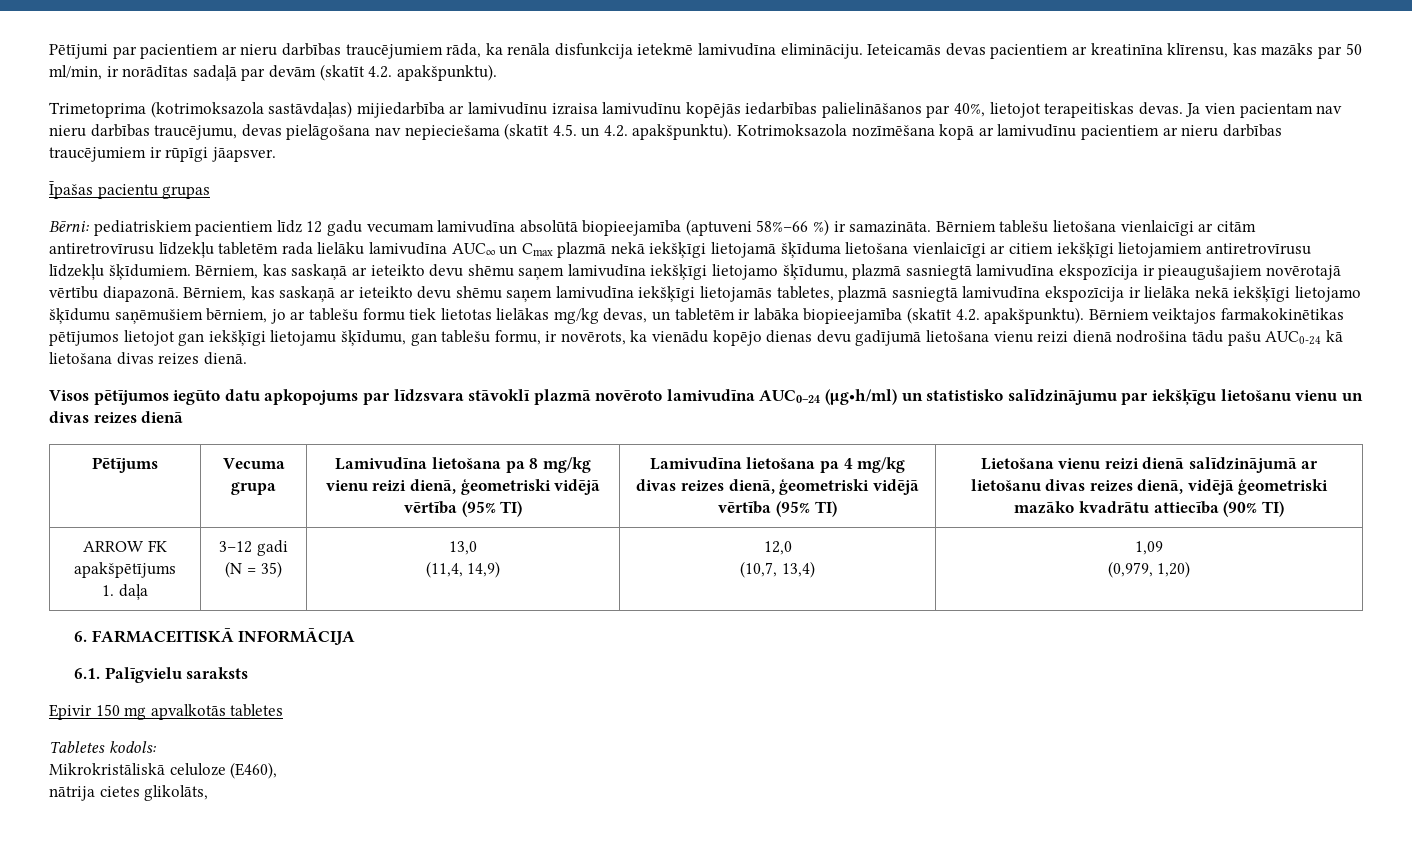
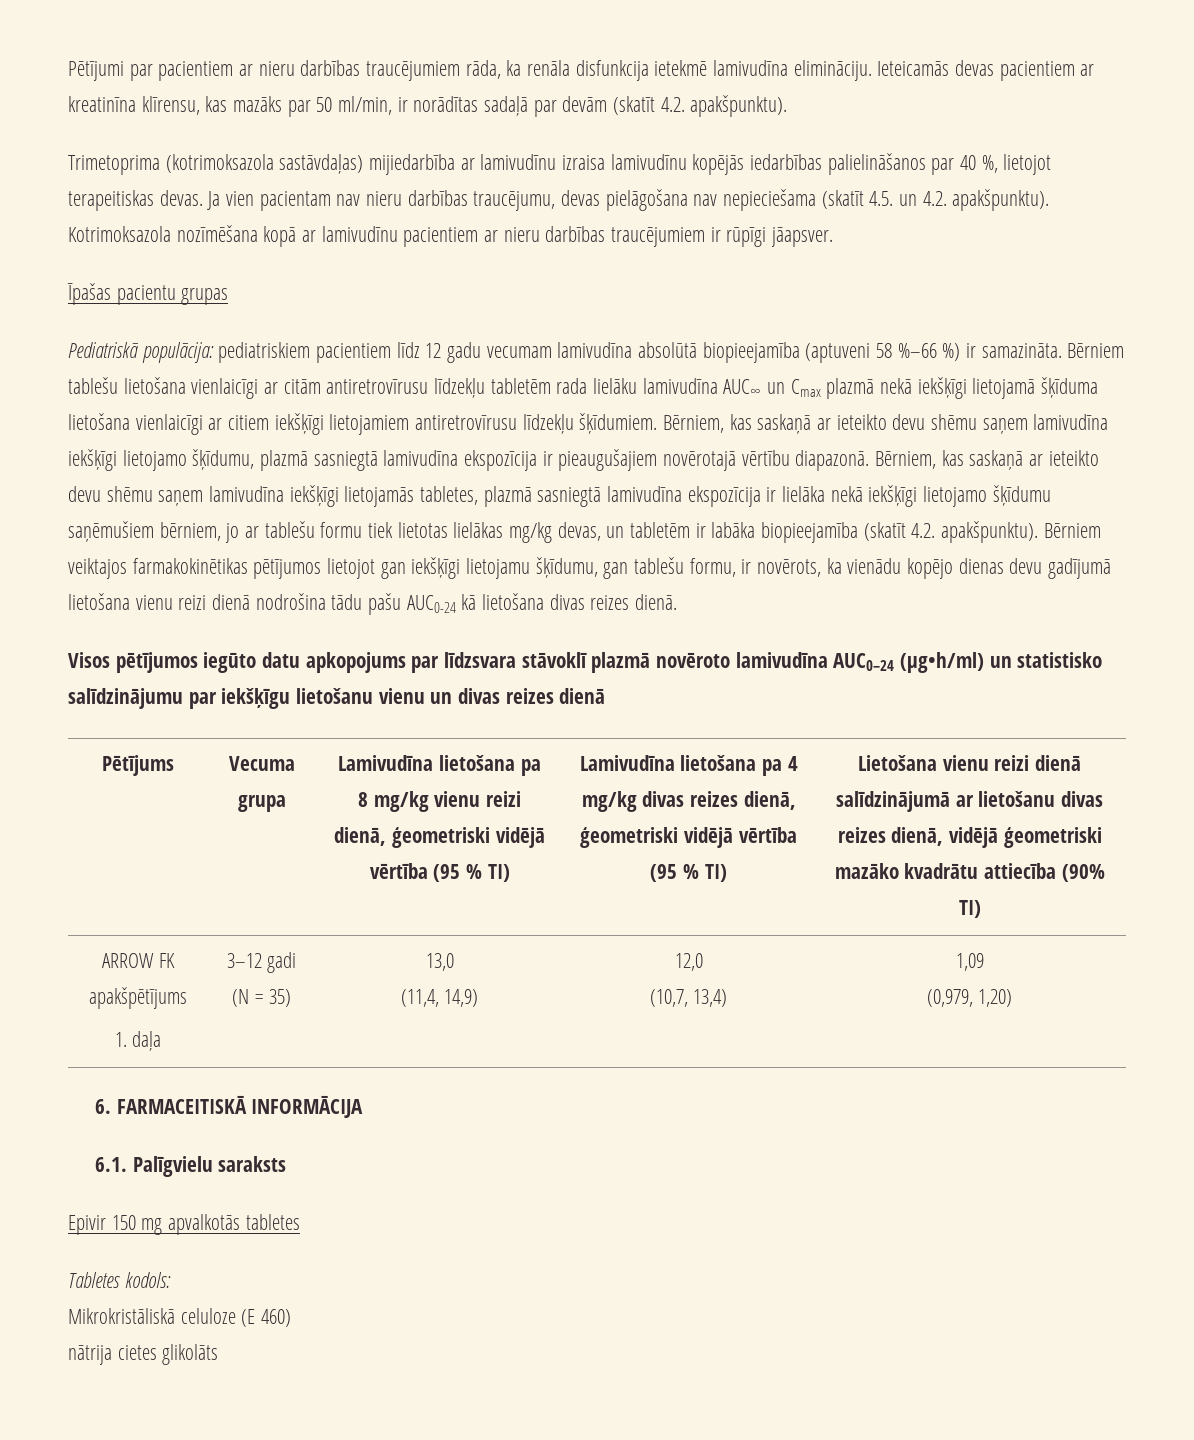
- Trimetoprima (kotrimoksazola sastāvdaļas) mijiedarbība ar lamivudīnu izraisa lamivudīnu kopējās iedarbības palielināšanos par 40%, lietojot terapeitiskas devas.
+ Trimetoprima (kotrimoksazola sastāvdaļas) mijiedarbība ar lamivudīnu izraisa lamivudīnu kopējās iedarbības palielināšanos par 40 %, lietojot terapeitiskas devas.
- Bērni: pediatriskiem pacientiem līdz 12 gadu vecumam lamivudīna absolūtā biopieejamība (aptuveni 58%–66 %) ir samazināta.
+ Pediatriskā populācija: pediatriskiem pacientiem līdz 12 gadu vecumam lamivudīna absolūtā biopieejamība (aptuveni 58 %–66 %) ir samazināta.
- Lamivudīna lietošana pa 8 mg/kg vienu reizi dienā, ģeometriski vidējā vērtība (95% TI)
+ Lamivudīna lietošana pa 8 mg/kg vienu reizi dienā, ģeometriski vidējā vērtība (95 % TI)
- Lamivudīna lietošana pa 4 mg/kg divas reizes dienā, ģeometriski vidējā vērtība (95% TI)
+ Lamivudīna lietošana pa 4 mg/kg divas reizes dienā, ģeometriski vidējā vērtība (95 % TI)
- Mikrokristāliskā celuloze (E460),
+ Mikrokristāliskā celuloze (E 460)
- nātrija cietes glikolāts,
+ nātrija cietes glikolāts

